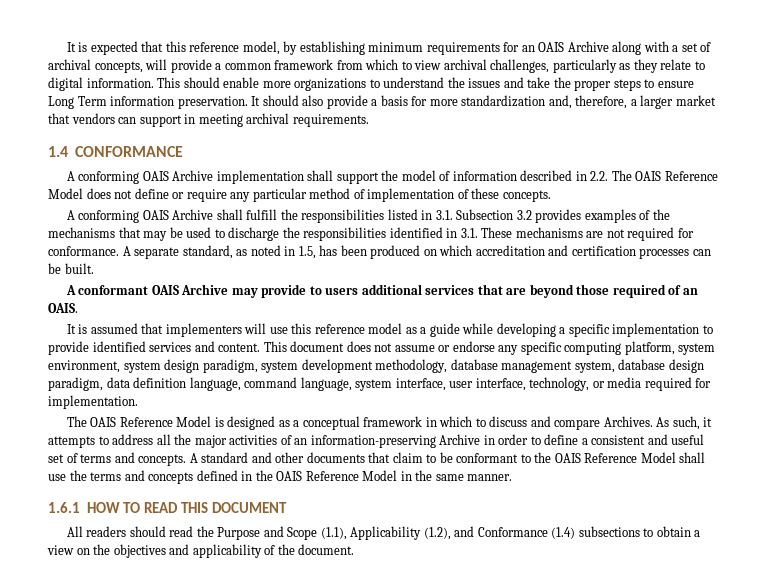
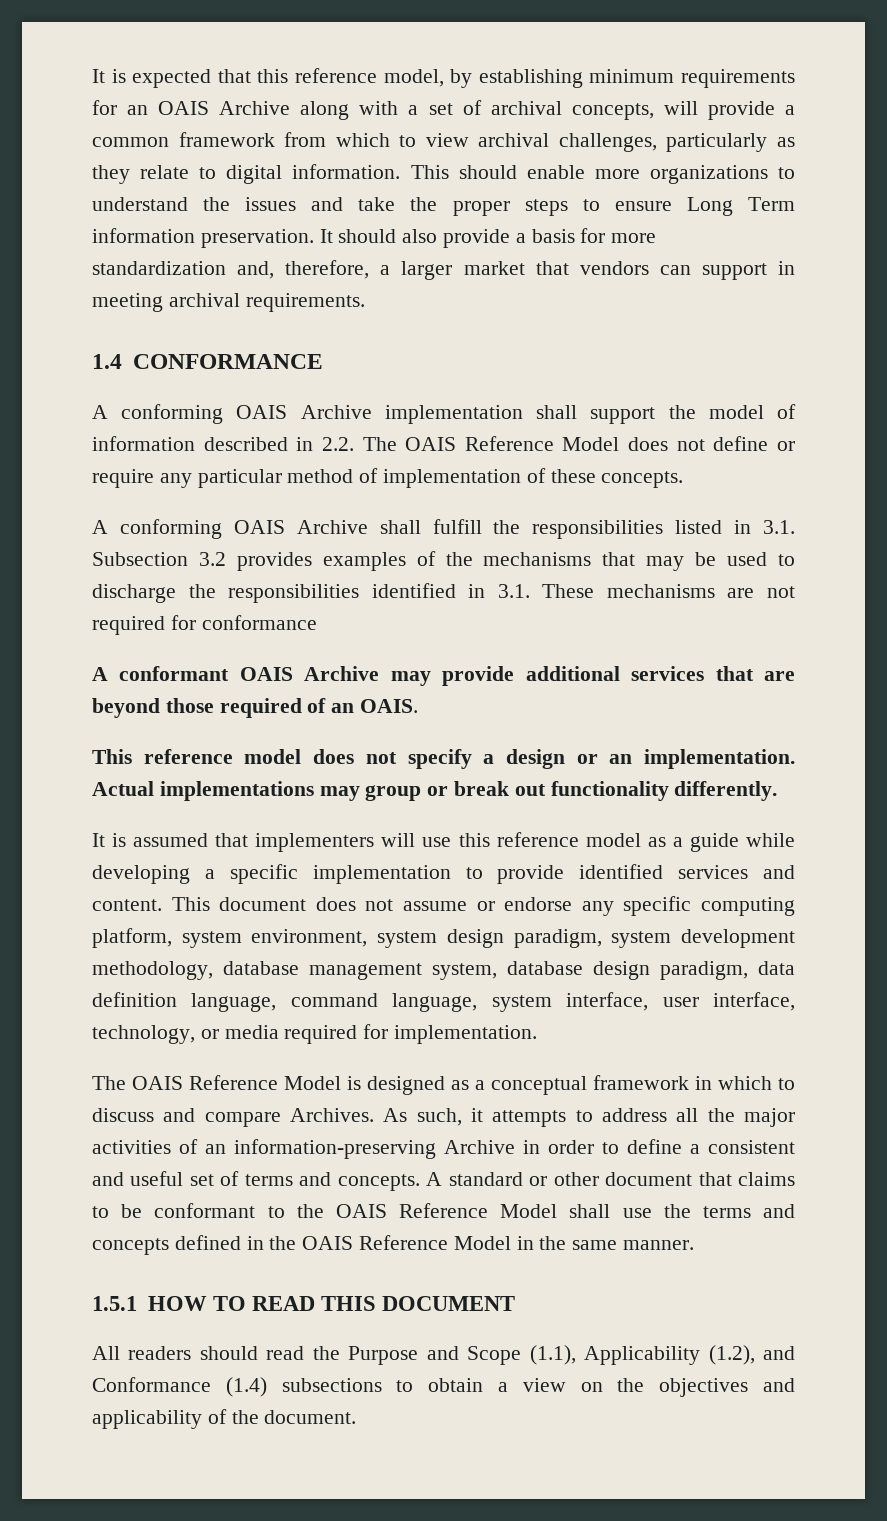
- A conforming OAIS Archive shall fulfill the responsibilities listed in 3.1. Subsection 3.2 provides examples of the mechanisms that may be used to discharge the responsibilities identified in 3.1. These mechanisms are not required for conformance. A separate standard, as noted in 1.5, has been produced on which accreditation and certification processes can be built.
+ A conforming OAIS Archive shall fulfill the responsibilities listed in 3.1. Subsection 3.2 provides examples of the mechanisms that may be used to discharge the responsibilities identified in 3.1. These mechanisms are not required for conformance
- A conformant OAIS Archive may provide to users additional services that are beyond those required of an OAIS.
+ A conformant OAIS Archive may provide additional services that are beyond those required of an OAIS.
+ This reference model does not specify a design or an implementation. Actual implementations may group or break out functionality differently.
- A standard and other documents that claim to be conformant to the OAIS Reference Model shall use the terms and concepts defined in the OAIS Reference Model in the same manner.
+ A standard or other document that claims to be conformant to the OAIS Reference Model shall use the terms and concepts defined in the OAIS Reference Model in the same manner.
- 1.6.1 HOW TO READ THIS DOCUMENT
+ 1.5.1 HOW TO READ THIS DOCUMENT

